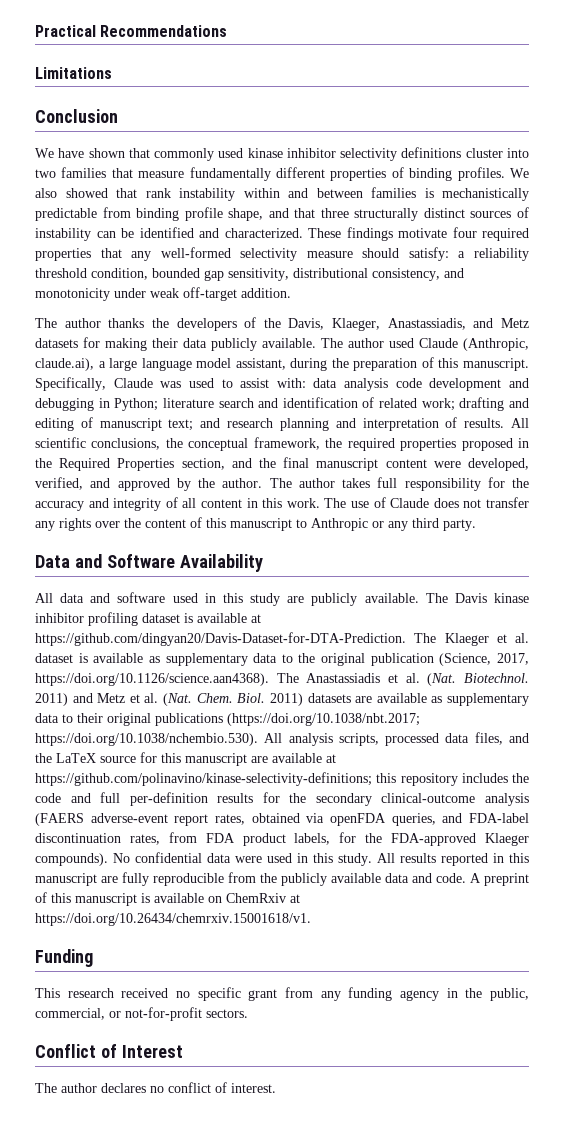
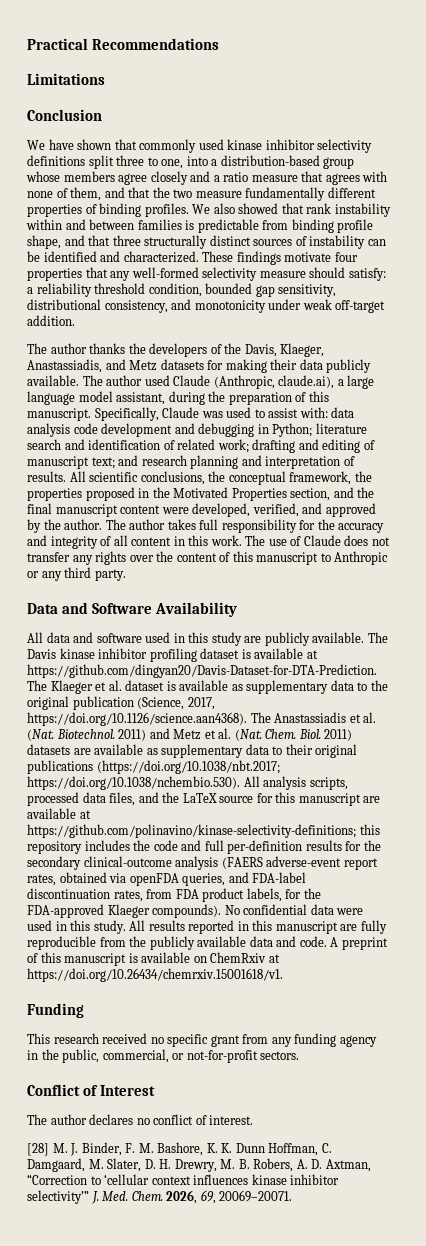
- We have shown that commonly used kinase inhibitor selectivity definitions cluster into two families that measure fundamentally different properties of binding profiles.
+ We have shown that commonly used kinase inhibitor selectivity definitions split three to one, into a distribution-based group whose members agree closely and a ratio measure that agrees with none of them, and that the two measure fundamentally different properties of binding profiles.
- We also showed that rank instability within and between families is mechanistically predictable from binding profile shape, and that three structurally distinct sources of instability can be identified and characterized.
+ We also showed that rank instability within and between families is predictable from binding profile shape, and that three structurally distinct sources of instability can be identified and characterized.
- These findings motivate four required properties that any well-formed selectivity measure should satisfy: a reliability threshold condition, bounded gap sensitivity, distributional consistency, and monotonicity under weak off-target addition.
+ These findings motivate four properties that any well-formed selectivity measure should satisfy: a reliability threshold condition, bounded gap sensitivity, distributional consistency, and monotonicity under weak off-target addition.
- All scientific conclusions, the conceptual framework, the required properties proposed in the Required Properties section, and the final manuscript content were developed, verified, and approved by the author.
+ All scientific conclusions, the conceptual framework, the properties proposed in the Motivated Properties section, and the final manuscript content were developed, verified, and approved by the author.
+ [28] M. J. Binder, F. M. Bashore, K. K. Dunn Hoffman, C. Damgaard, M. Slater, D. H. Drewry, M. B. Robers, A. D. Axtman, “Correction to ‘cellular context influences kinase inhibitor selectivity’” J. Med. Chem. 2026, 69, 20069–20071.

